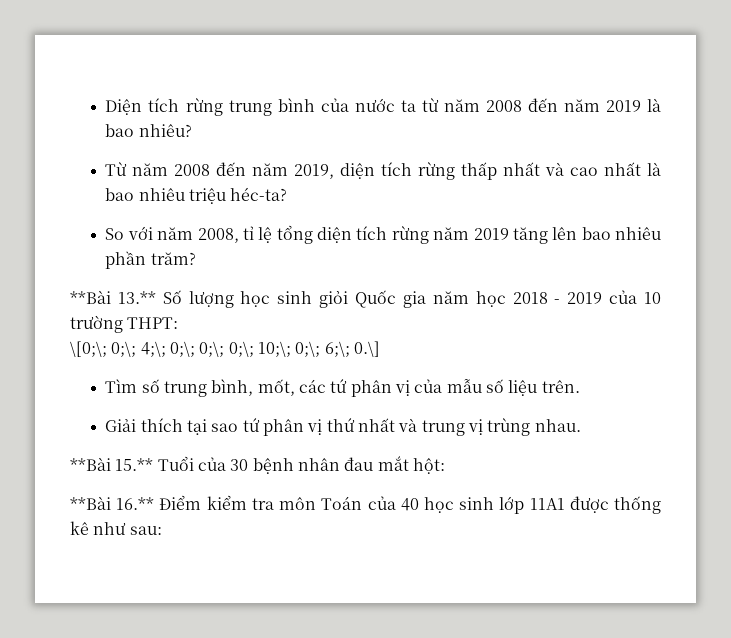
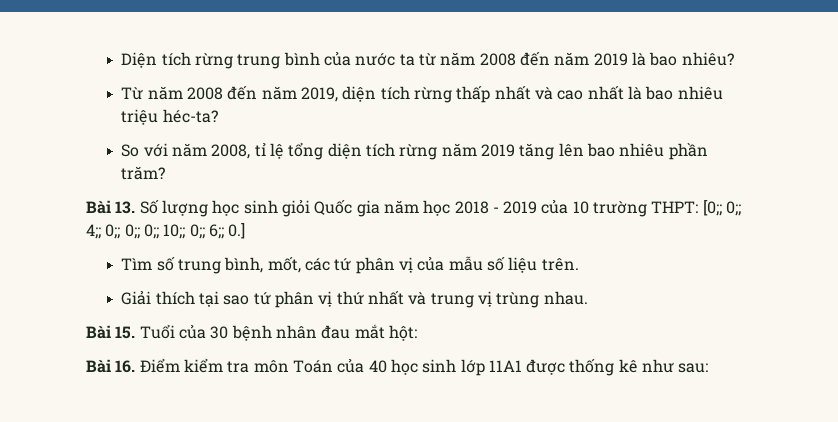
- **Bài 13.** Số lượng học sinh giỏi Quốc gia năm học 2018 - 2019 của 10 trường THPT:
- \[0;\; 0;\; 4;\; 0;\; 0;\; 0;\; 10;\; 0;\; 6;\; 0.\]
+ Bài 13. Số lượng học sinh giỏi Quốc gia năm học 2018 - 2019 của 10 trường THPT: [0;; 0;; 4;; 0;; 0;; 0;; 10;; 0;; 6;; 0.]
- **Bài 15.** Tuổi của 30 bệnh nhân đau mắt hột:
+ Bài 15. Tuổi của 30 bệnh nhân đau mắt hột:
- **Bài 16.** Điểm kiểm tra môn Toán của 40 học sinh lớp 11A1 được thống kê như sau:
+ Bài 16. Điểm kiểm tra môn Toán của 40 học sinh lớp 11A1 được thống kê như sau:

